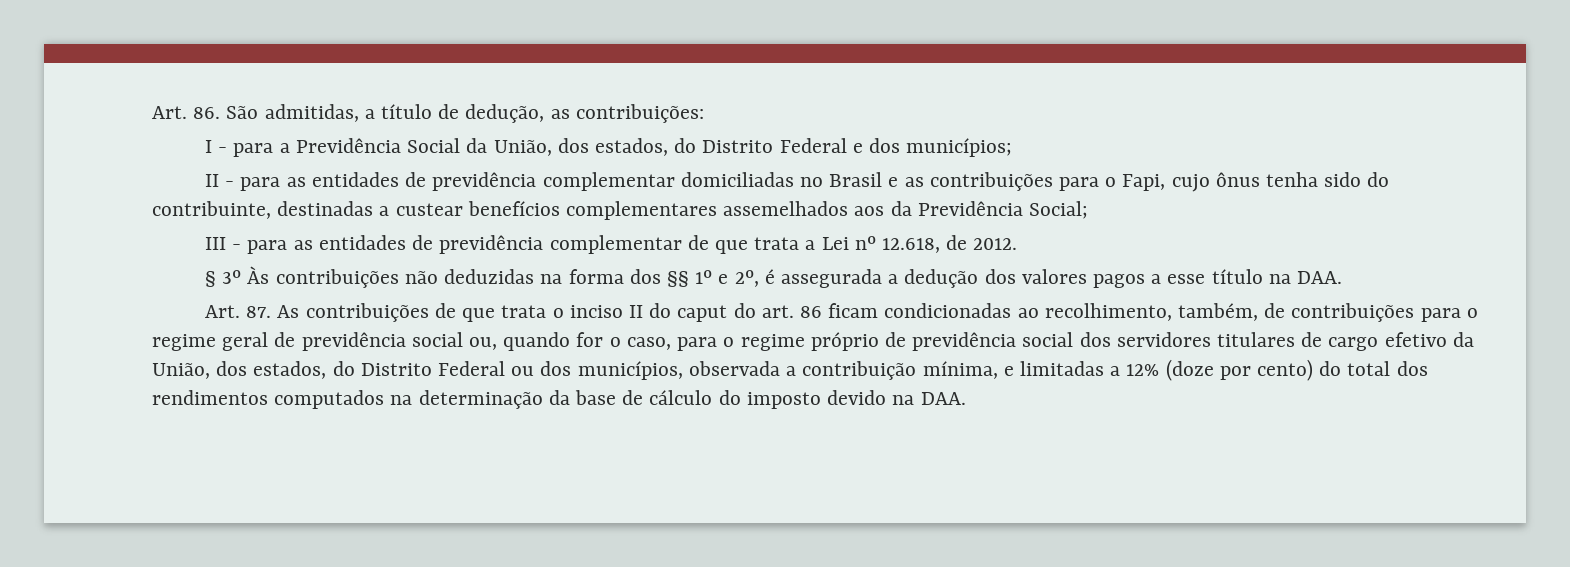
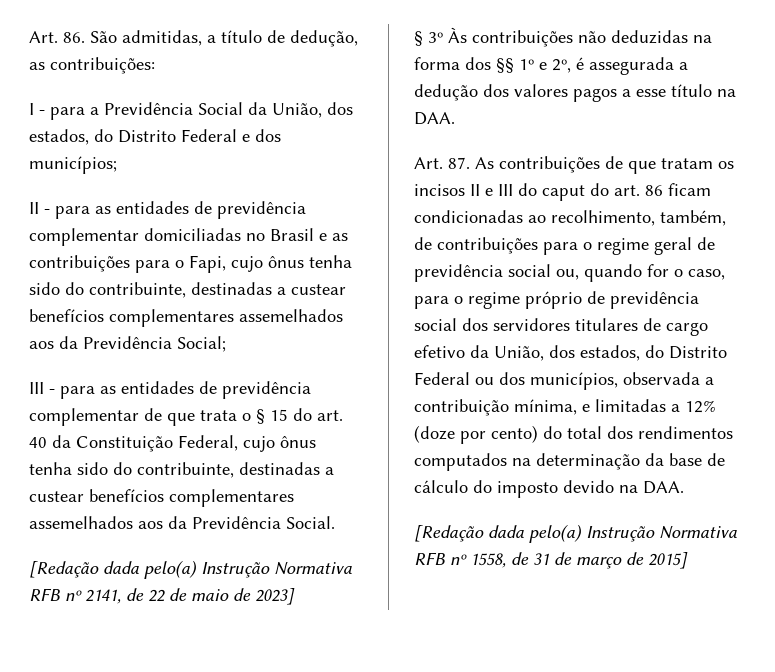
- III - para as entidades de previdência complementar de que trata a Lei nº 12.618, de 2012.
+ III - para as entidades de previdência complementar de que trata o § 15 do art. 40 da Constituição Federal, cujo ônus tenha sido do contribuinte, destinadas a custear benefícios complementares assemelhados aos da Previdência Social.
+ [Redação dada pelo(a) Instrução Normativa RFB nº 2141, de 22 de maio de 2023]
- Art. 87. As contribuições de que trata o inciso II do caput do art. 86 ficam condicionadas ao recolhimento, também, de contribuições para o regime geral de previdência social ou, quando for o caso, para o regime próprio de previdência social dos servidores titulares de cargo efetivo da União, dos estados, do Distrito Federal ou dos municípios, observada a contribuição mínima, e limitadas a 12% (doze por cento) do total dos rendimentos computados na determinação da base de cálculo do imposto devido na DAA.
+ Art. 87. As contribuições de que tratam os incisos II e III do caput do art. 86 ficam condicionadas ao recolhimento, também, de contribuições para o regime geral de previdência social ou, quando for o caso, para o regime próprio de previdência social dos servidores titulares de cargo efetivo da União, dos estados, do Distrito Federal ou dos municípios, observada a contribuição mínima, e limitadas a 12% (doze por cento) do total dos rendimentos computados na determinação da base de cálculo do imposto devido na DAA.
+ [Redação dada pelo(a) Instrução Normativa RFB nº 1558, de 31 de março de 2015]

